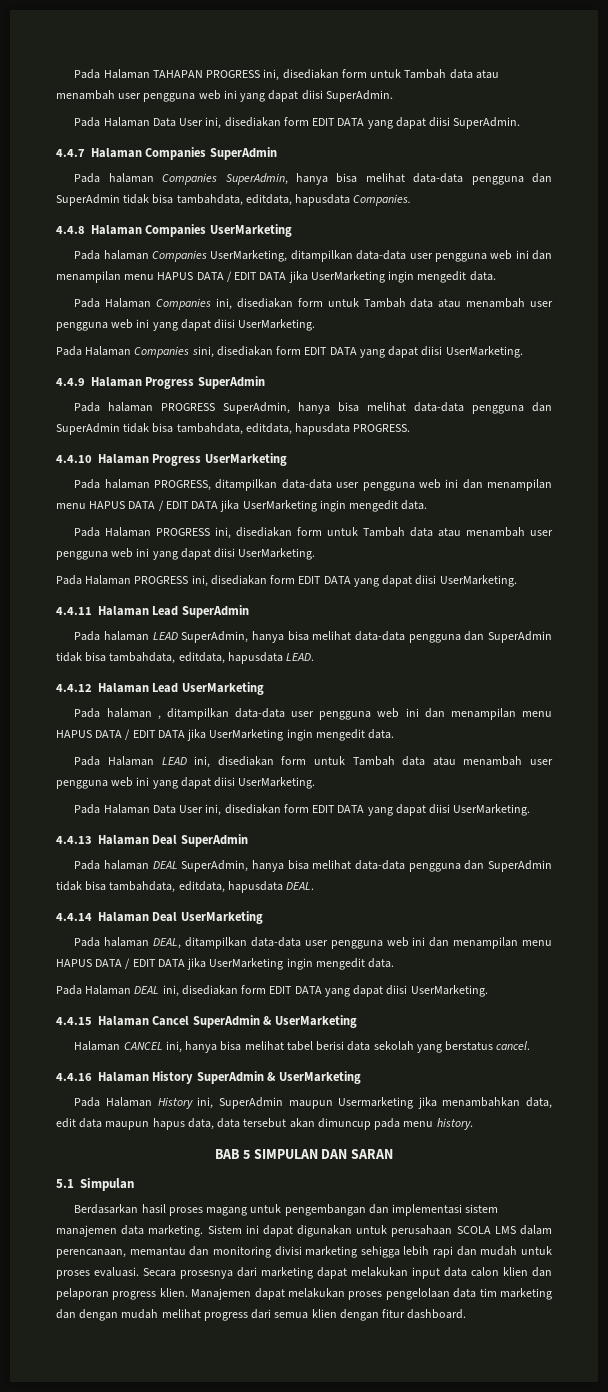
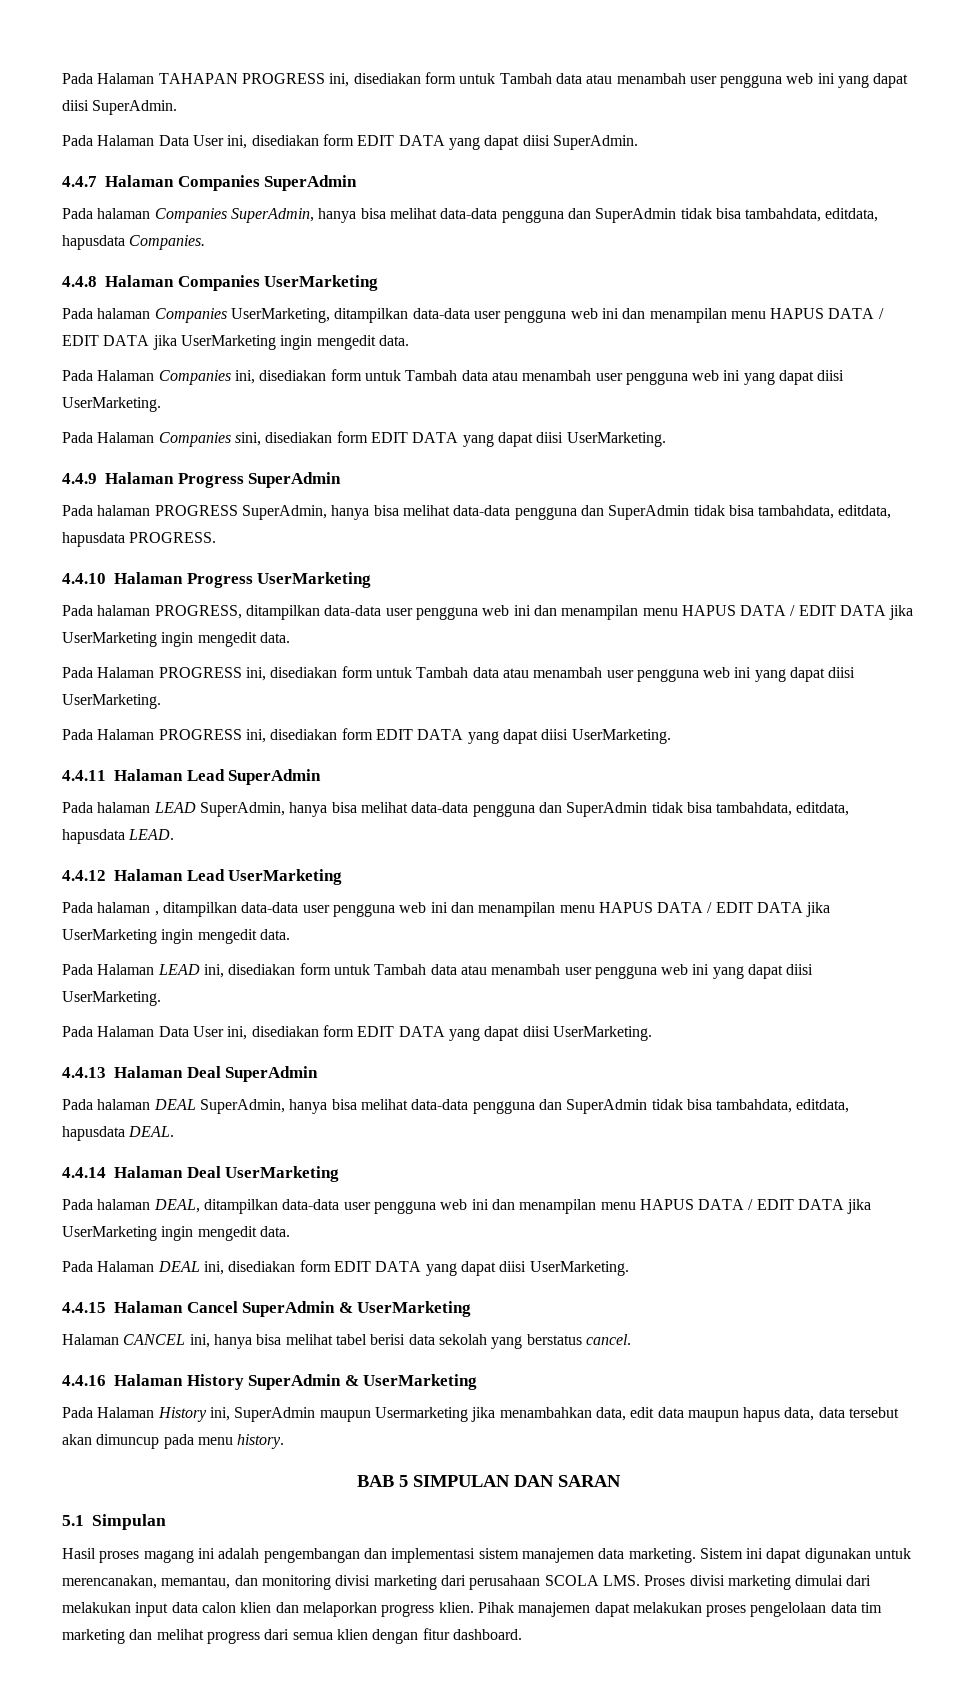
- Berdasarkan hasil proses magang untuk pengembangan dan implementasi sistem manajemen data marketing.
+ Hasil proses magang ini adalah pengembangan dan implementasi sistem manajemen data marketing.
- Sistem ini dapat digunakan untuk perusahaan SCOLA LMS dalam perencanaan, memantau dan monitoring divisi marketing sehigga lebih rapi dan mudah untuk proses evaluasi. Secara prosesnya dari marketing dapat melakukan input data calon klien dan pelaporan progress klien.
+ Sistem ini dapat digunakan untuk merencanakan, memantau, dan monitoring divisi marketing dari perusahaan SCOLA LMS. Proses divisi marketing dimulai dari melakukan input data calon klien dan melaporkan progress klien.
- Manajemen dapat melakukan proses pengelolaan data tim marketing dan dengan mudah melihat progress dari semua klien dengan fitur dashboard.
+ Pihak manajemen dapat melakukan proses pengelolaan data tim marketing dan melihat progress dari semua klien dengan fitur dashboard.

